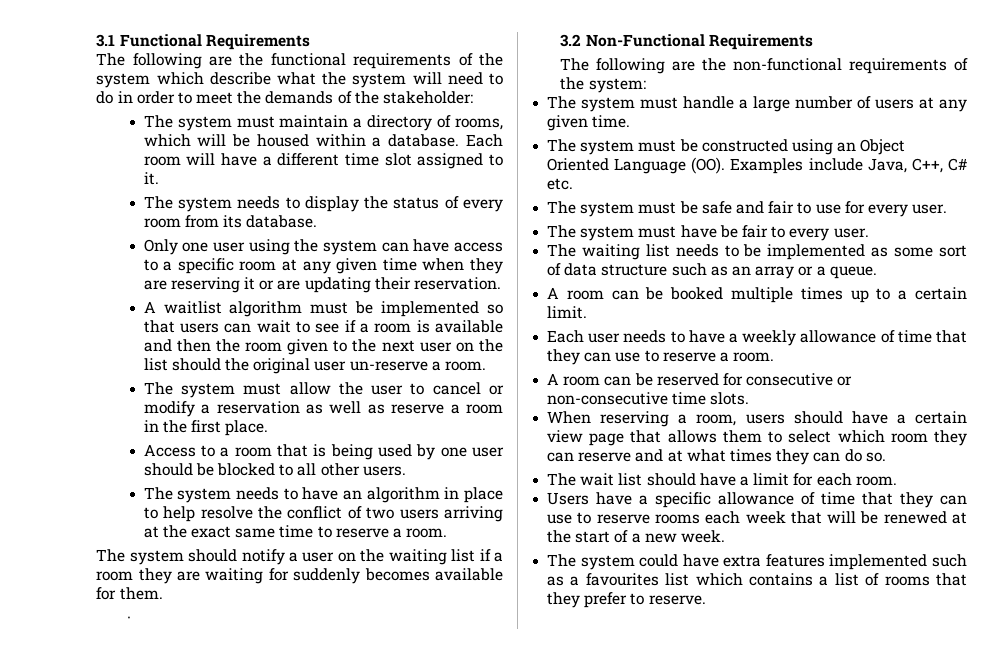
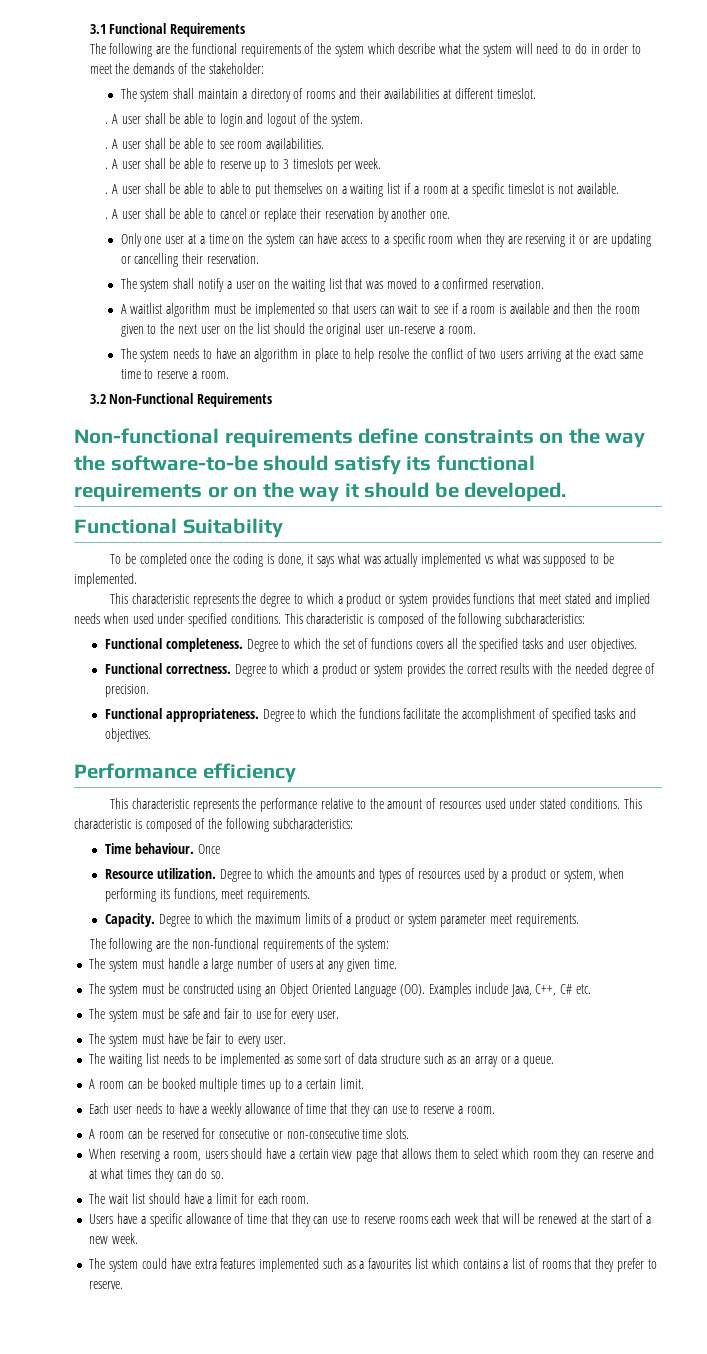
- The system must maintain a directory of rooms, which will be housed within a database. Each room will have a different time slot assigned to it.
- The system needs to display the status of every room from its database.
+ The system shall maintain a directory of rooms and their availabilities at different timeslot.
+ . A user shall be able to login and logout of the system.
+ . A user shall be able to see room availabilities.
+ . A user shall be able to reserve up to 3 timeslots per week.
+ . A user shall be able to able to put themselves on a waiting list if a room at a specific timeslot is not available.
+ . A user shall be able to cancel or replace their reservation by another one.
- Only one user using the system can have access to a specific room at any given time when they are reserving it or are updating their reservation.
+ Only one user at a time on the system can have access to a specific room when they are reserving it or are updating or cancelling their reservation.
+ The system shall notify a user on the waiting list that was moved to a confirmed reservation.
- The system must allow the user to cancel or modify a reservation as well as reserve a room in the first place.
- Access to a room that is being used by one user should be blocked to all other users.
- The system should notify a user on the waiting list if a room they are waiting for suddenly becomes available for them.
- ·
  3.2 Non-Functional Requirements
+ Non-functional requirements define constraints on the way the software-to-be should satisfy its functional requirements or on the way it should be developed.
+ Functional Suitability
+ To be completed once the coding is done, it says what was actually implemented vs what was supposed to be implemented.
+ This characteristic represents the degree to which a product or system provides functions that meet stated and implied needs when used under specified conditions. This characteristic is composed of the following subcharacteristics:
+ Functional completeness. Degree to which the set of functions covers all the specified tasks and user objectives.
+ Functional correctness. Degree to which a product or system provides the correct results with the needed degree of precision.
+ Functional appropriateness. Degree to which the functions facilitate the accomplishment of specified tasks and objectives.
+ Performance efficiency
+ This characteristic represents the performance relative to the amount of resources used under stated conditions. This characteristic is composed of the following subcharacteristics:
+ Time behaviour. Once
+ Resource utilization. Degree to which the amounts and types of resources used by a product or system, when performing its functions, meet requirements.
+ Capacity. Degree to which the maximum limits of a product or system parameter meet requirements.

